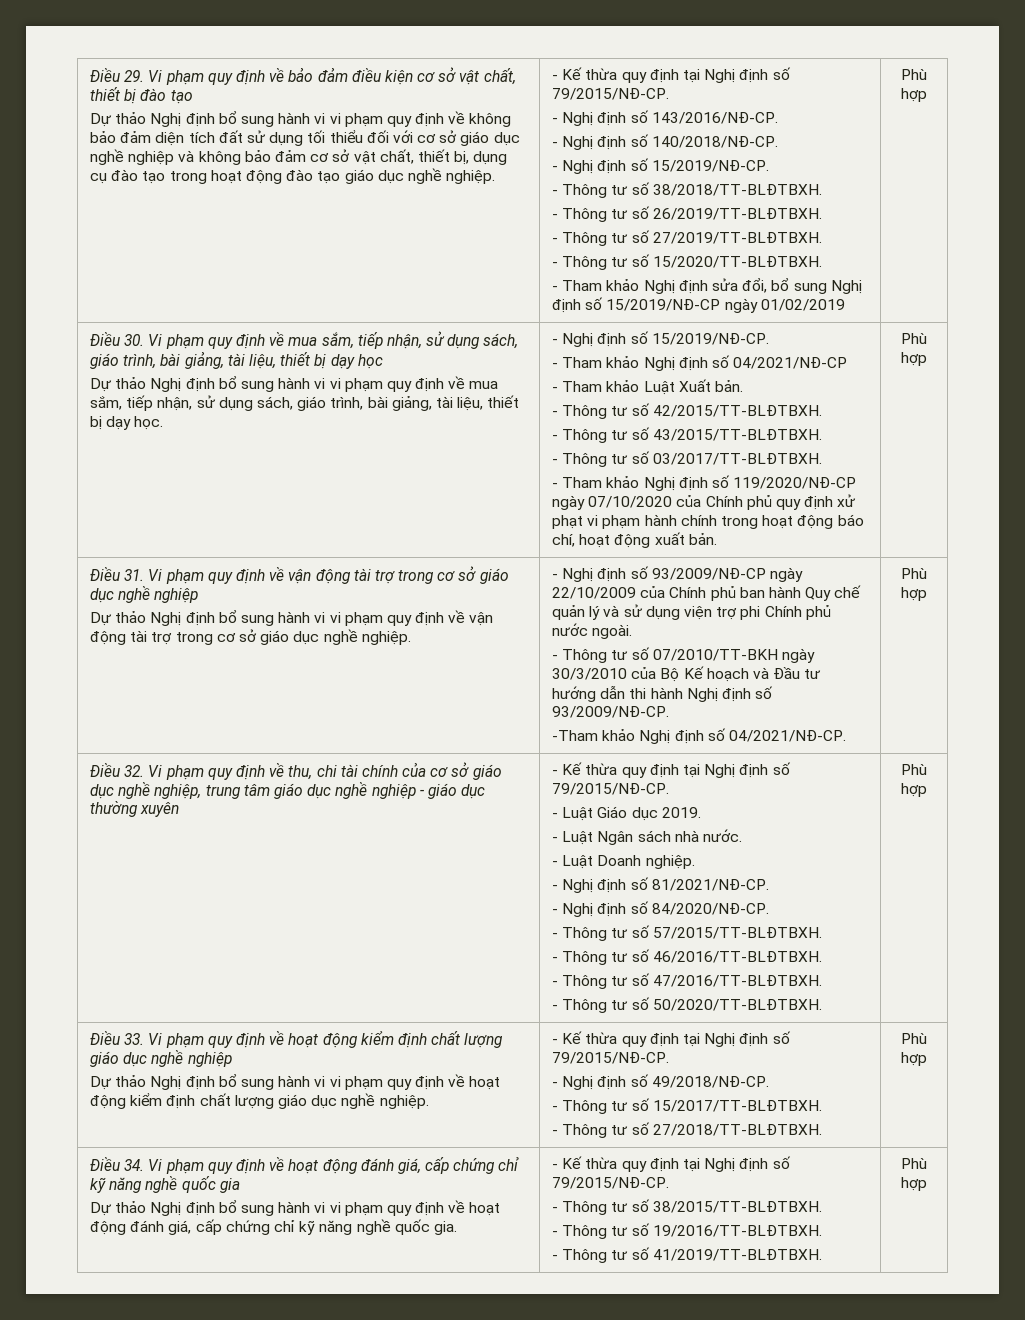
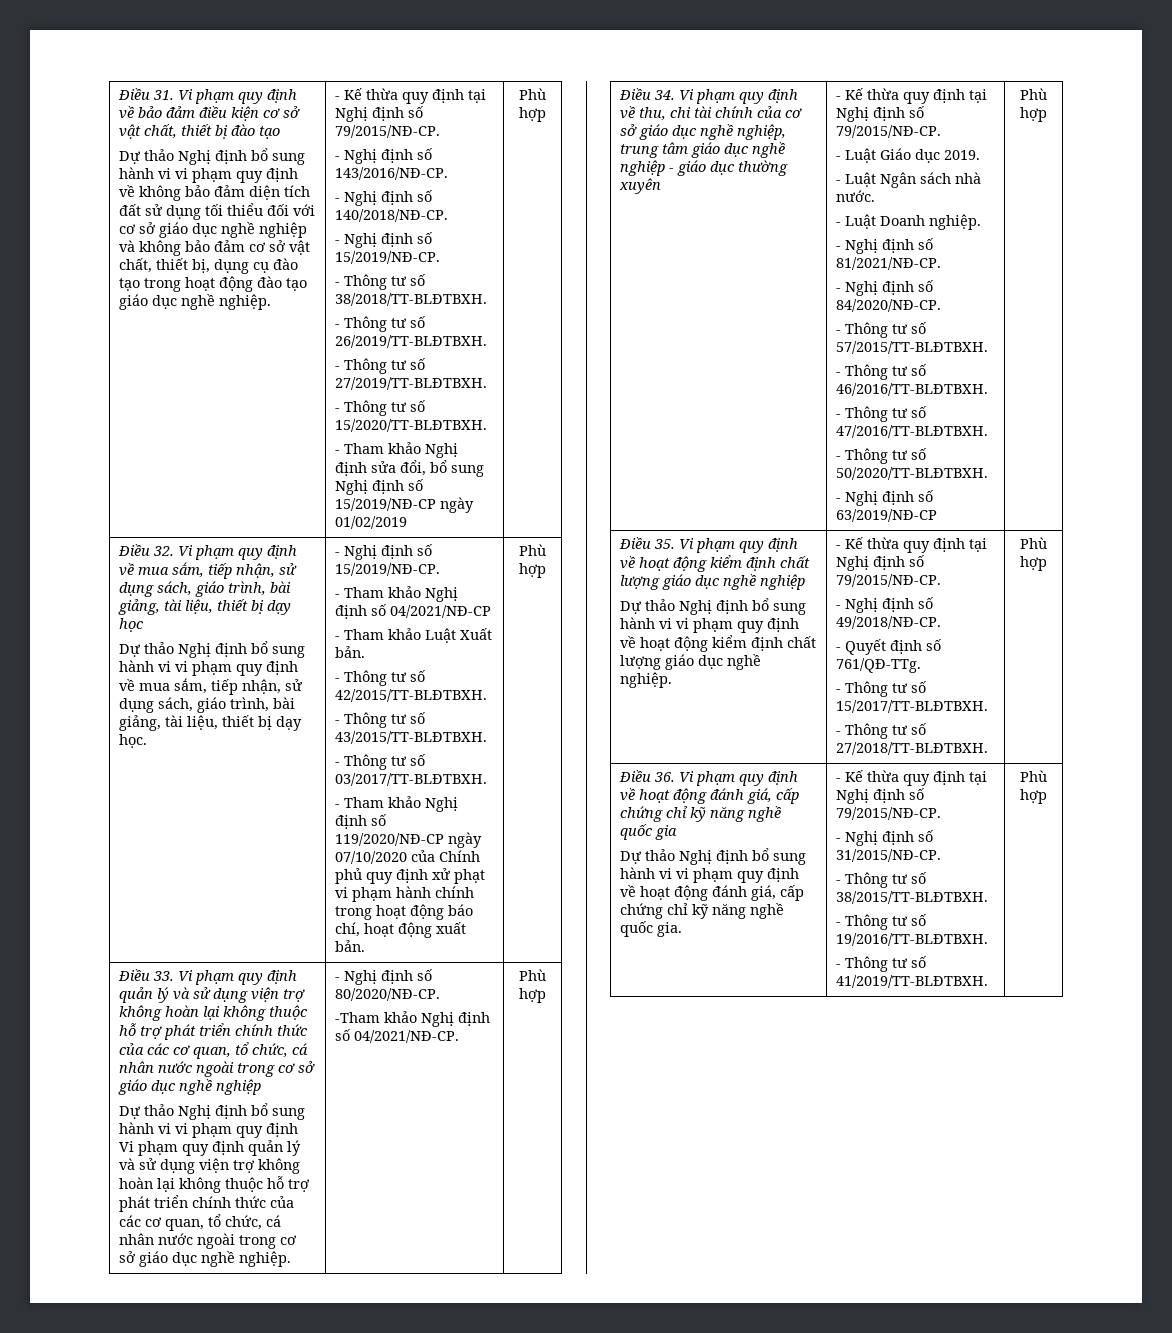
- Điều 29. Vi phạm quy định về bảo đảm điều kiện cơ sở vật chất, thiết bị đào tạo
+ Điều 31. Vi phạm quy định về bảo đảm điều kiện cơ sở vật chất, thiết bị đào tạo
- Điều 30. Vi phạm quy định về mua sắm, tiếp nhận, sử dụng sách, giáo trình, bài giảng, tài liệu, thiết bị dạy học
+ Điều 32. Vi phạm quy định về mua sắm, tiếp nhận, sử dụng sách, giáo trình, bài giảng, tài liệu, thiết bị dạy học
- Điều 31. Vi phạm quy định về vận động tài trợ trong cơ sở giáo dục nghề nghiệp
+ Điều 33. Vi phạm quy định quản lý và sử dụng viện trợ không hoàn lại không thuộc hỗ trợ phát triển chính thức của các cơ quan, tổ chức, cá nhân nước ngoài trong cơ sở giáo dục nghề nghiệp
- Dự thảo Nghị định bổ sung hành vi vi phạm quy định về vận động tài trợ trong cơ sở giáo dục nghề nghiệp.
+ Dự thảo Nghị định bổ sung hành vi vi phạm quy định Vi phạm quy định quản lý và sử dụng viện trợ không hoàn lại không thuộc hỗ trợ phát triển chính thức của các cơ quan, tổ chức, cá nhân nước ngoài trong cơ sở giáo dục nghề nghiệp.
- - Nghị định số 93/2009/NĐ-CP ngày 22/10/2009 của Chính phủ ban hành Quy chế quản lý và sử dụng viện trợ phi Chính phủ nước ngoài.
- - Thông tư số 07/2010/TT-BKH ngày 30/3/2010 của Bộ Kế hoạch và Đầu tư hướng dẫn thi hành Nghị định số 93/2009/NĐ-CP.
+ - Nghị định số 80/2020/NĐ-CP.
- Điều 32. Vi phạm quy định về thu, chi tài chính của cơ sở giáo dục nghề nghiệp, trung tâm giáo dục nghề nghiệp - giáo dục thường xuyên
+ Điều 34. Vi phạm quy định về thu, chi tài chính của cơ sở giáo dục nghề nghiệp, trung tâm giáo dục nghề nghiệp - giáo dục thường xuyên
- - Thông tư số 50/2020/TT-BLĐTBXH. | Phù hợp
- Điều 33. Vi phạm quy định về hoạt động kiểm định chất lượng giáo dục nghề nghiệp
+ - Thông tư số 50/2020/TT-BLĐTBXH.
+ - Nghị định số 63/2019/NĐ-CP | Phù hợp
+ Điều 35. Vi phạm quy định về hoạt động kiểm định chất lượng giáo dục nghề nghiệp
+ - Quyết định số 761/QĐ-TTg.
- Điều 34. Vi phạm quy định về hoạt động đánh giá, cấp chứng chỉ kỹ năng nghề quốc gia
+ Điều 36. Vi phạm quy định về hoạt động đánh giá, cấp chứng chỉ kỹ năng nghề quốc gia
+ - Nghị định số 31/2015/NĐ-CP.

